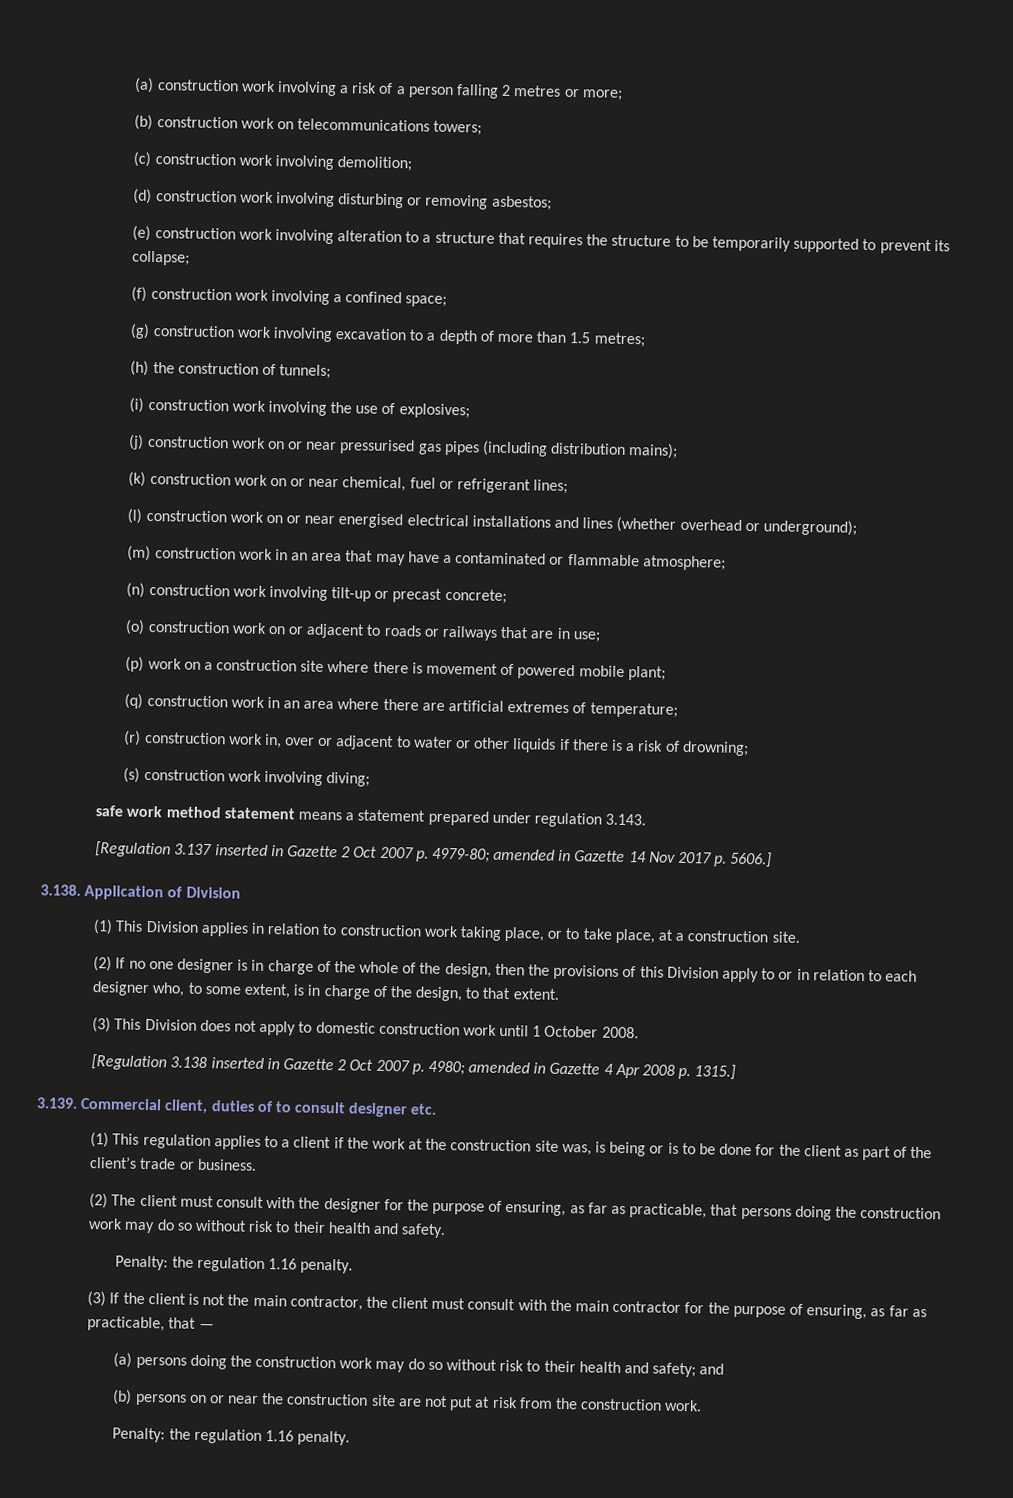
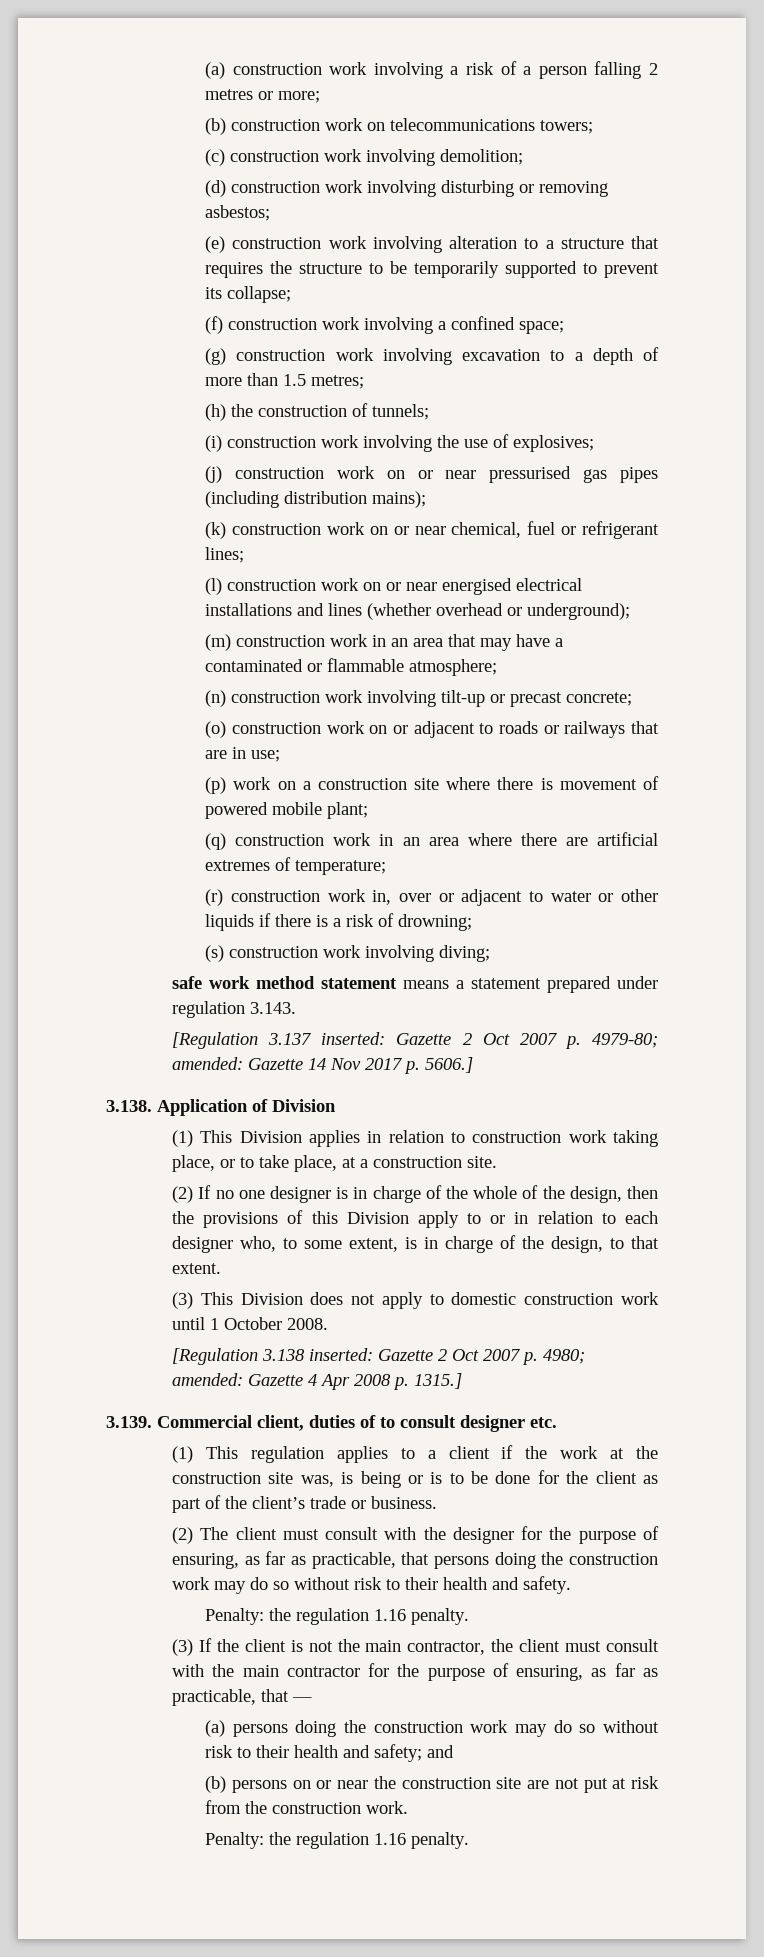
- [Regulation 3.137 inserted in Gazette 2 Oct 2007 p. 4979-80; amended in Gazette 14 Nov 2017 p. 5606.]
+ [Regulation 3.137 inserted: Gazette 2 Oct 2007 p. 4979-80; amended: Gazette 14 Nov 2017 p. 5606.]
- [Regulation 3.138 inserted in Gazette 2 Oct 2007 p. 4980; amended in Gazette 4 Apr 2008 p. 1315.]
+ [Regulation 3.138 inserted: Gazette 2 Oct 2007 p. 4980; amended: Gazette 4 Apr 2008 p. 1315.]

